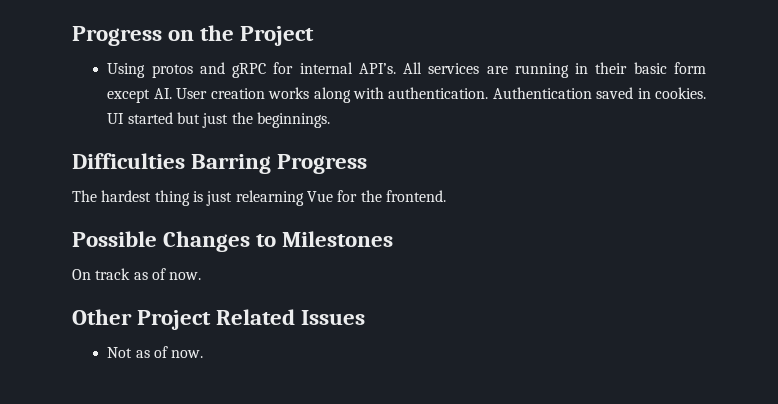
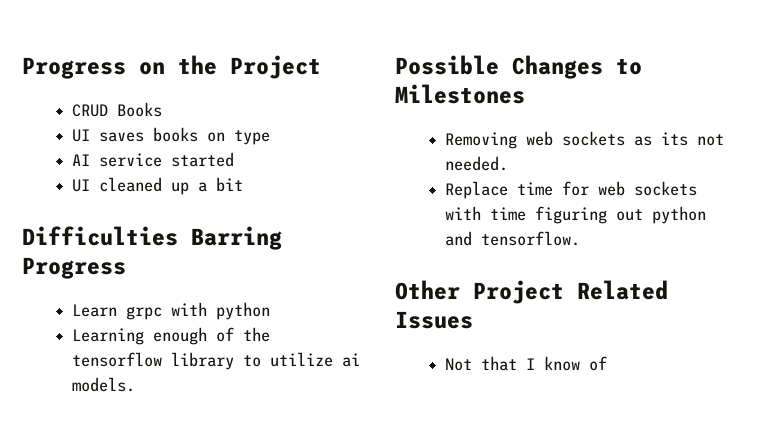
- Using protos and gRPC for internal API’s. All services are running in their basic form except AI. User creation works along with authentication. Authentication saved in cookies. UI started but just the beginnings.
+ CRUD Books
+ UI saves books on type
+ AI service started
+ UI cleaned up a bit
  Difficulties Barring Progress
- The hardest thing is just relearning Vue for the frontend.
+ Learn grpc with python
+ Learning enough of the tensorflow library to utilize ai models.
  Possible Changes to Milestones
- On track as of now.
+ Removing web sockets as its not needed.
+ Replace time for web sockets with time figuring out python and tensorflow.
- Not as of now.
+ Not that I know of

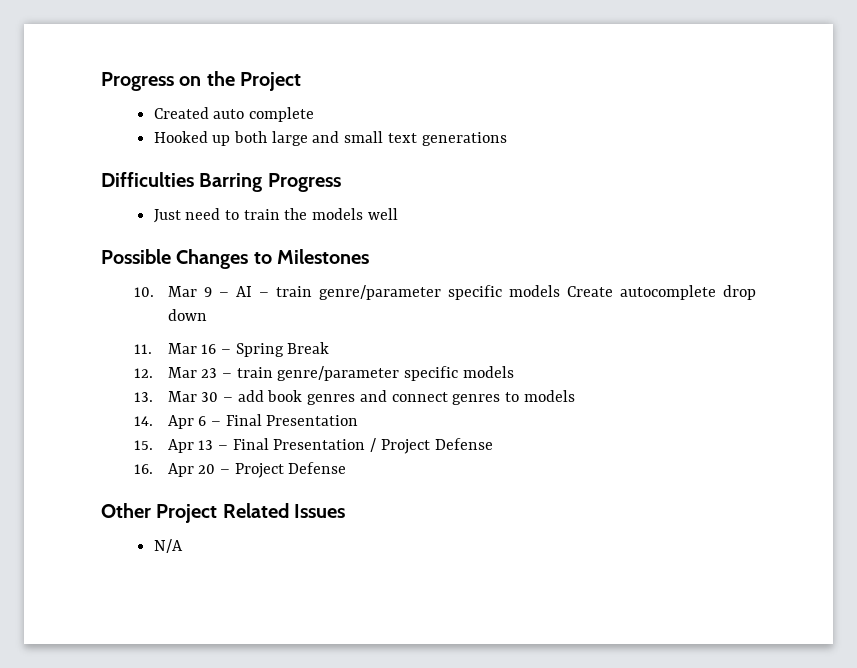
- CRUD Books
- UI saves books on type
- AI service started
- UI cleaned up a bit
+ Created auto complete
+ Hooked up both large and small text generations
  Difficulties Barring Progress
- Learn grpc with python
- Learning enough of the tensorflow library to utilize ai models.
+ Just need to train the models well
  Possible Changes to Milestones
- Removing web sockets as its not needed.
- Replace time for web sockets with time figuring out python and tensorflow.
+ 10. Mar 9 – AI – train genre/parameter specific models Create autocomplete drop down
+ 11. Mar 16 – Spring Break
+ 12. Mar 23 – train genre/parameter specific models
+ 13. Mar 30 – add book genres and connect genres to models
+ 14. Apr 6 – Final Presentation
+ 15. Apr 13 – Final Presentation / Project Defense
+ 16. Apr 20 – Project Defense
- Not that I know of
+ N/A

